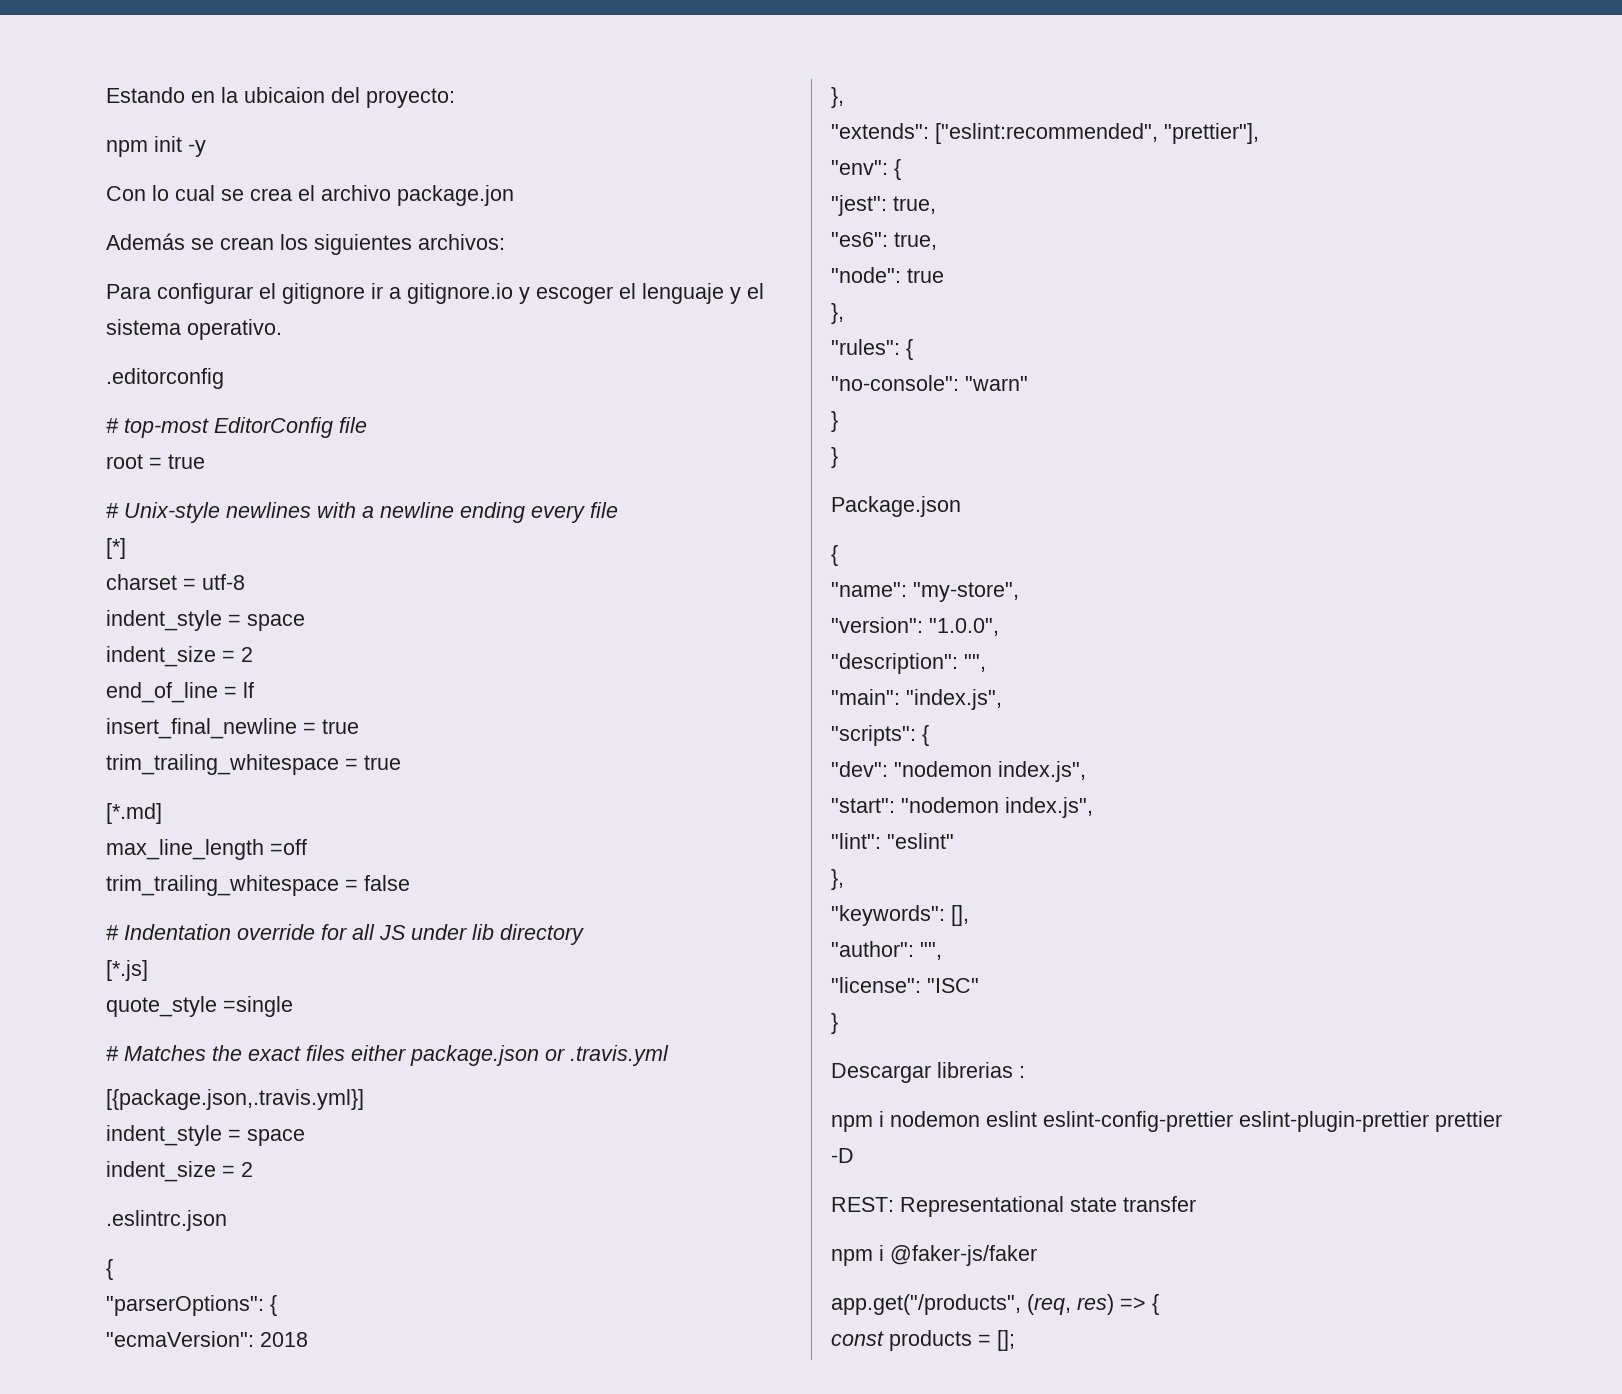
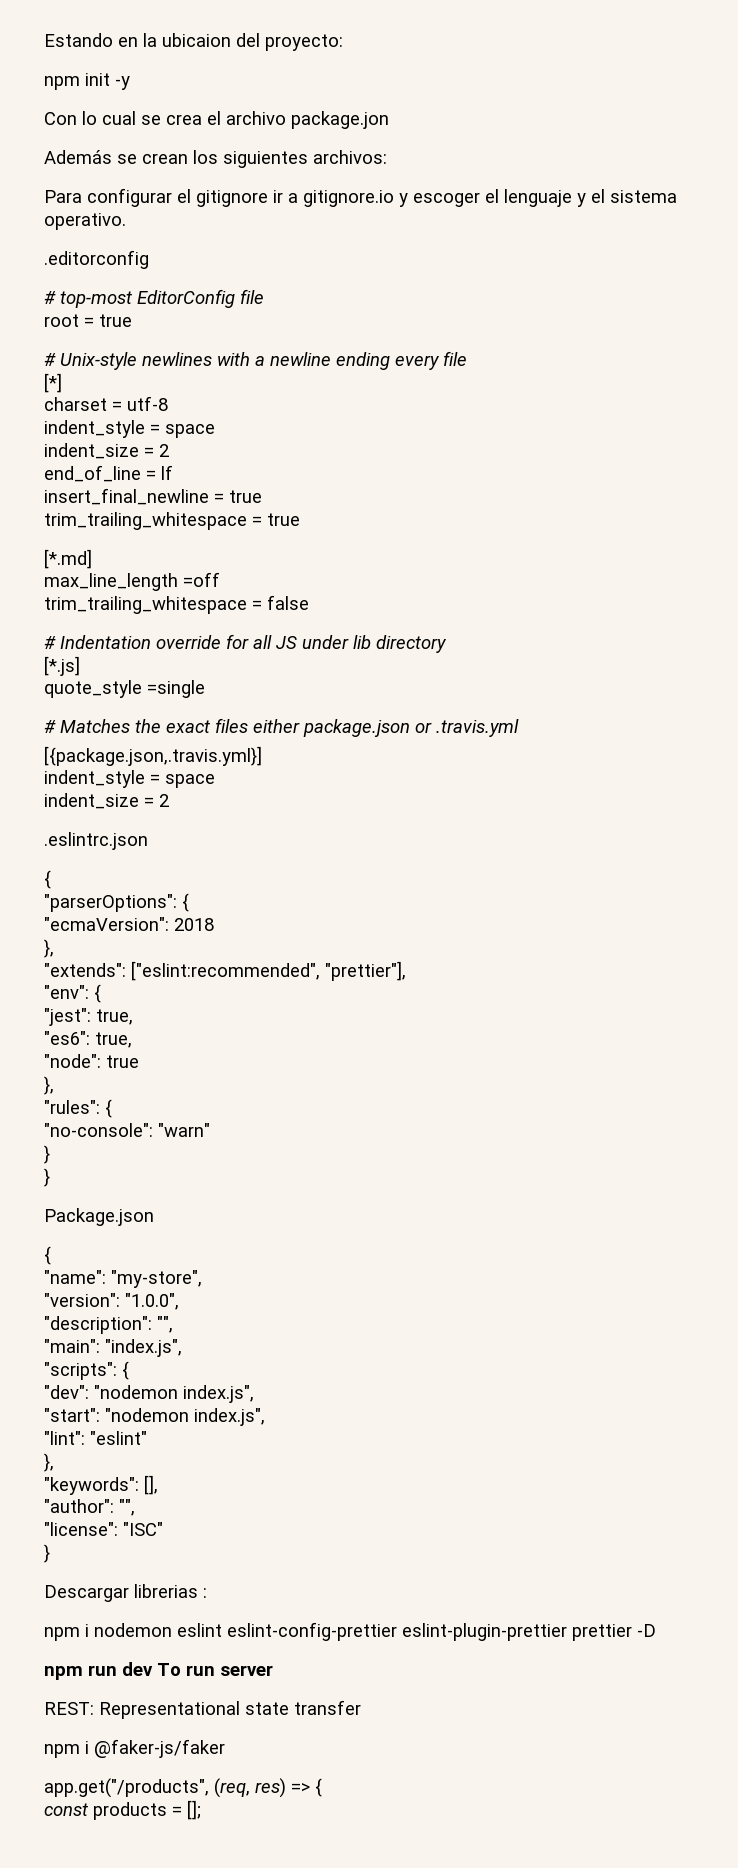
+ npm run dev To run server

